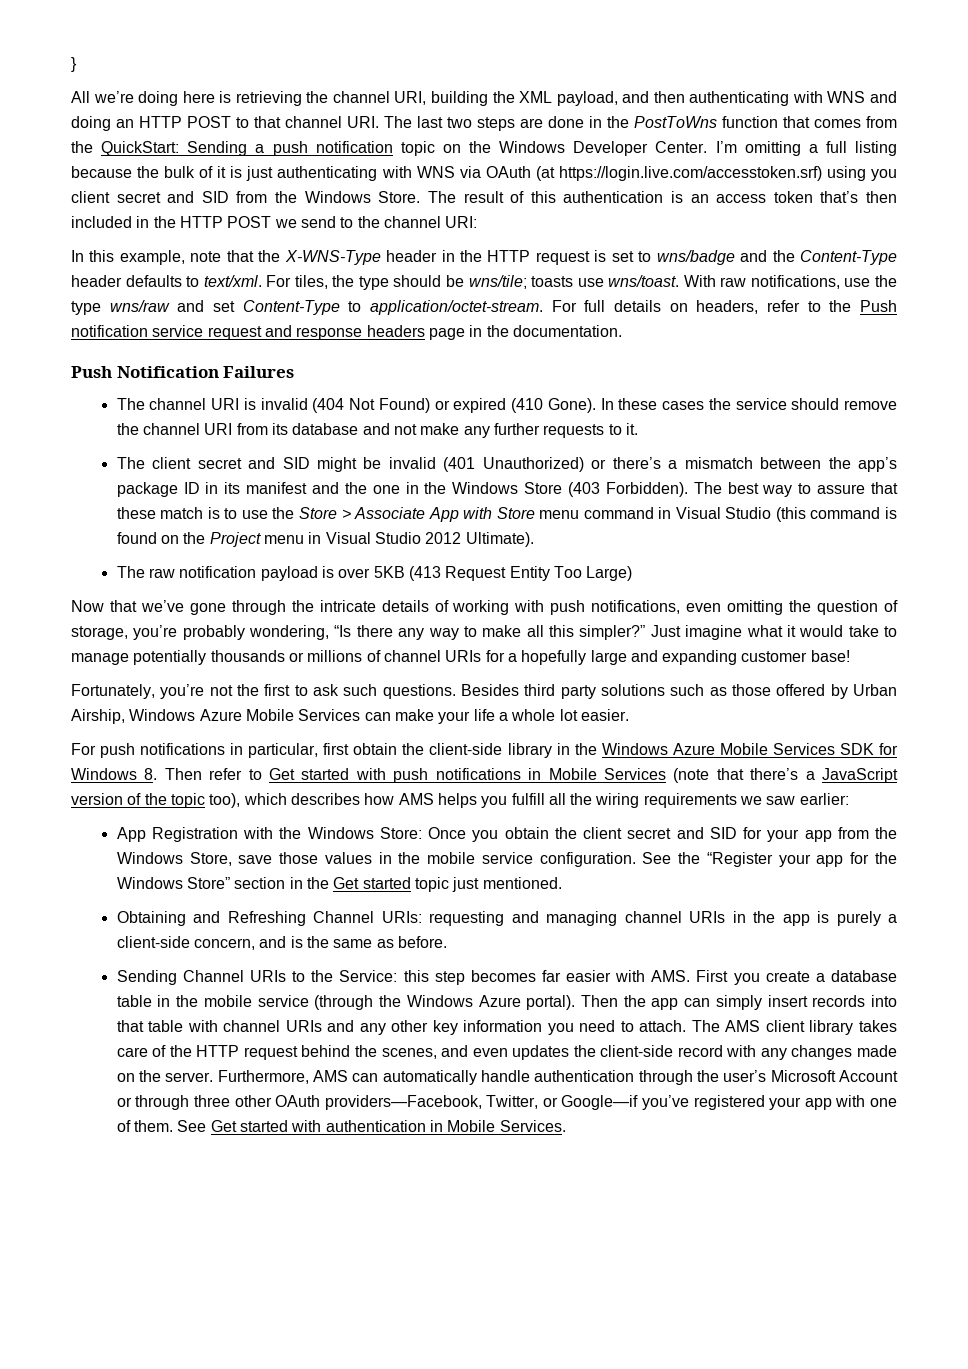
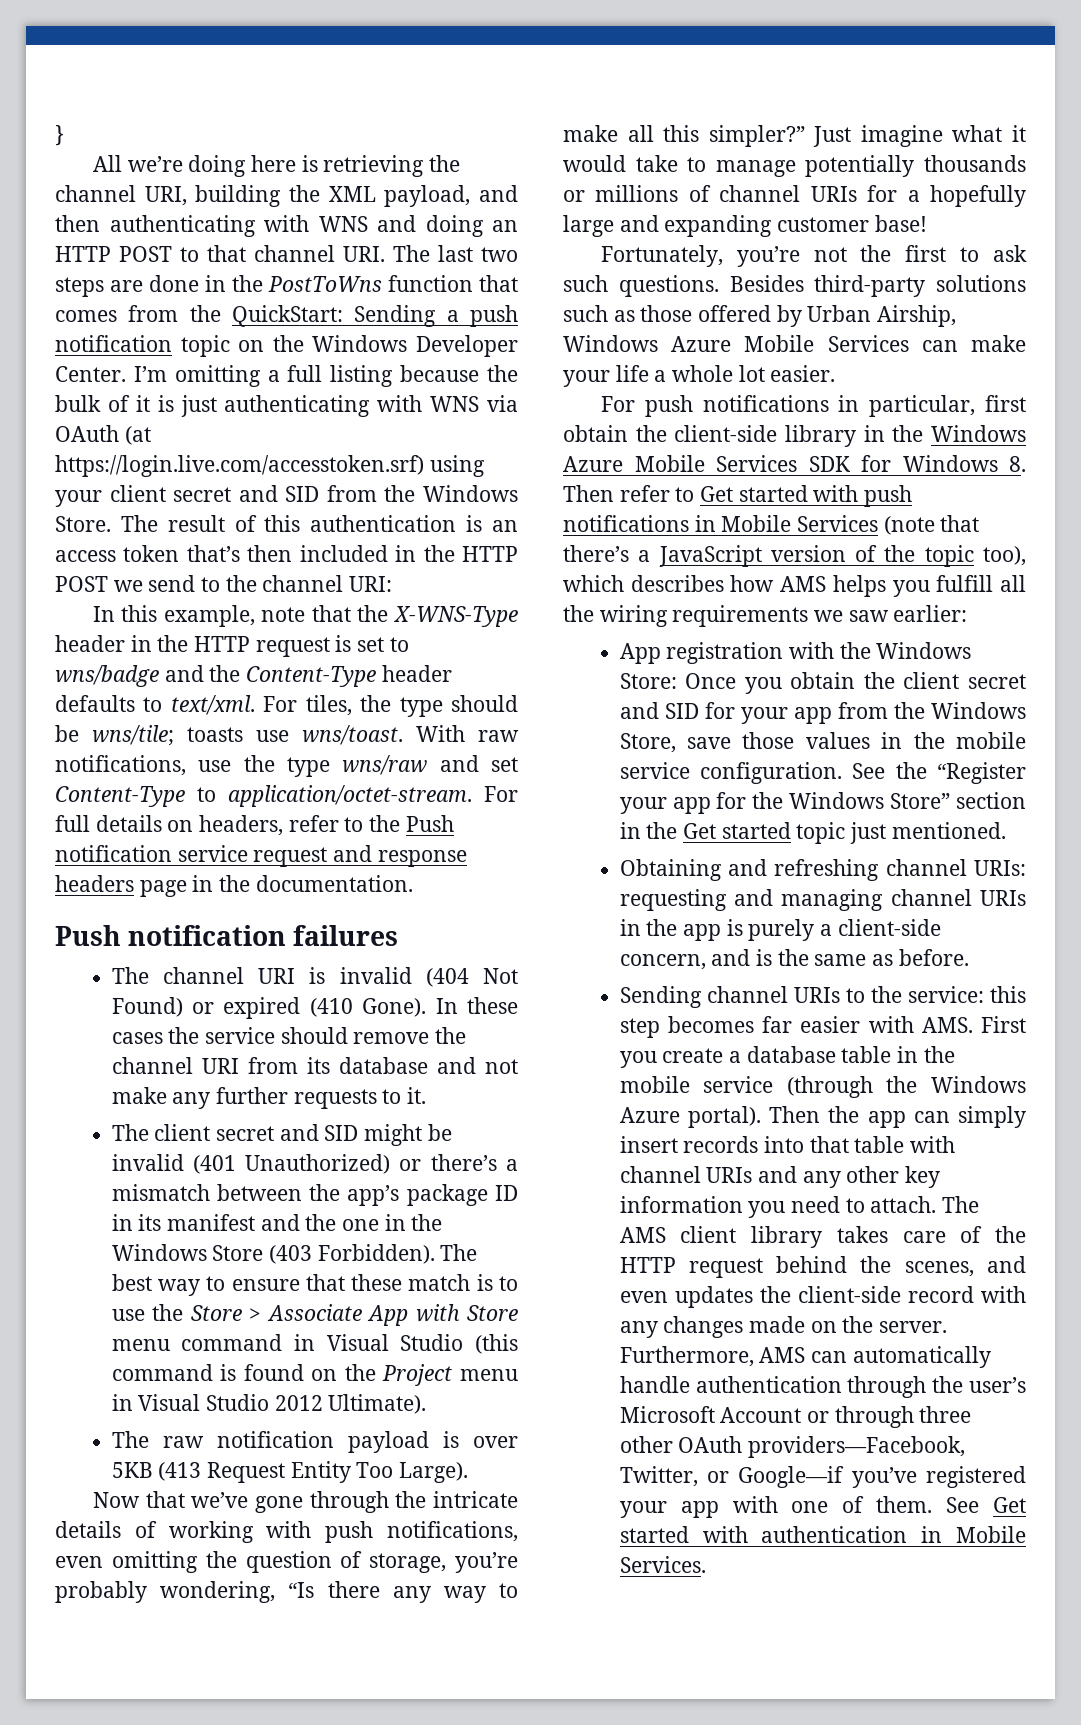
- I’m omitting a full listing because the bulk of it is just authenticating with WNS via OAuth (at https://login.live.com/accesstoken.srf) using you client secret and SID from the Windows Store.
+ I’m omitting a full listing because the bulk of it is just authenticating with WNS via OAuth (at https://login.live.com/accesstoken.srf) using your client secret and SID from the Windows Store.
- Push Notification Failures
+ Push notification failures
- The best way to assure that these match is to use the Store > Associate App with Store menu command in Visual Studio (this command is found on the Project menu in Visual Studio 2012 Ultimate).
+ The best way to ensure that these match is to use the Store > Associate App with Store menu command in Visual Studio (this command is found on the Project menu in Visual Studio 2012 Ultimate).
- The raw notification payload is over 5KB (413 Request Entity Too Large)
+ The raw notification payload is over 5KB (413 Request Entity Too Large).
- Besides third party solutions such as those offered by Urban Airship, Windows Azure Mobile Services can make your life a whole lot easier.
+ Besides third-party solutions such as those offered by Urban Airship, Windows Azure Mobile Services can make your life a whole lot easier.
- App Registration with the Windows Store: Once you obtain the client secret and SID for your app from the Windows Store, save those values in the mobile service configuration.
+ App registration with the Windows Store: Once you obtain the client secret and SID for your app from the Windows Store, save those values in the mobile service configuration.
- Obtaining and Refreshing Channel URIs: requesting and managing channel URIs in the app is purely a client-side concern, and is the same as before.
+ Obtaining and refreshing channel URIs: requesting and managing channel URIs in the app is purely a client-side concern, and is the same as before.
- Sending Channel URIs to the Service: this step becomes far easier with AMS. First you create a database table in the mobile service (through the Windows Azure portal).
+ Sending channel URIs to the service: this step becomes far easier with AMS. First you create a database table in the mobile service (through the Windows Azure portal).

